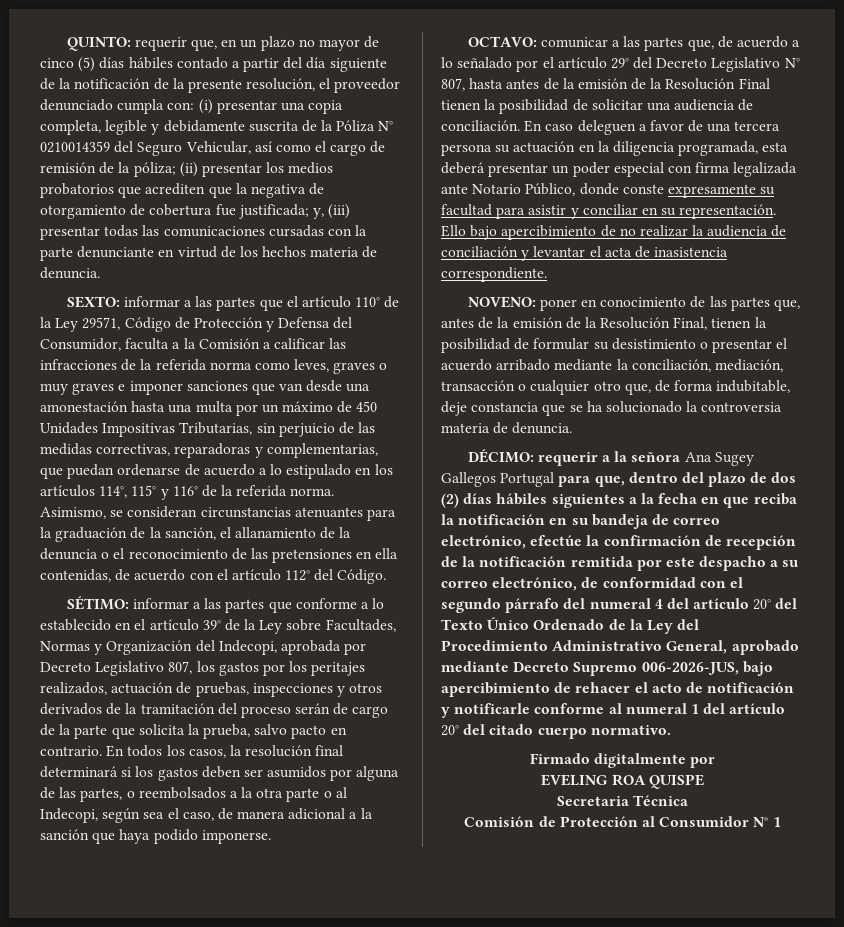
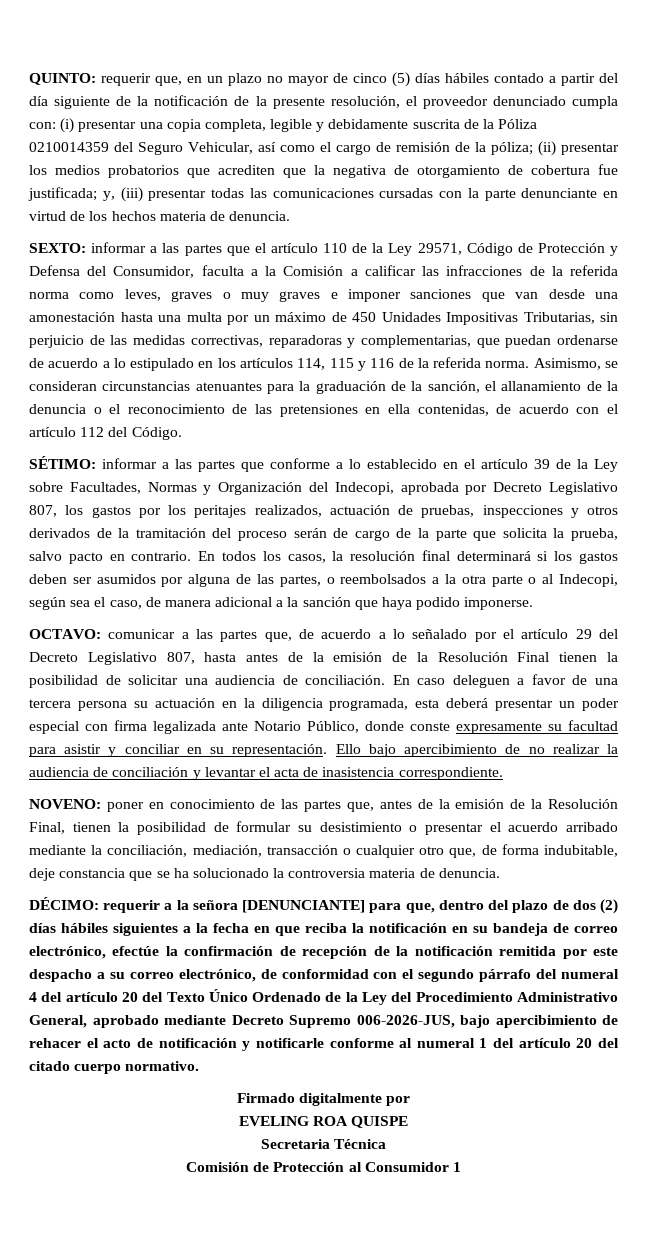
- (i) presentar una copia completa, legible y debidamente suscrita de la Póliza N° 0210014359 del Seguro Vehicular, así como el cargo de remisión de la póliza;
+ (i) presentar una copia completa, legible y debidamente suscrita de la Póliza 0210014359 del Seguro Vehicular, así como el cargo de remisión de la póliza;
- informar a las partes que el artículo 110° de la Ley 29571, Código de Protección y Defensa del Consumidor, faculta a la Comisión a calificar las infracciones de la referida norma como leves, graves o muy graves e imponer sanciones que van desde una amonestación hasta una multa por un máximo de 450 Unidades Impositivas Tributarias, sin perjuicio de las medidas correctivas, reparadoras y complementarias, que puedan ordenarse de acuerdo a lo estipulado en los artículos 114°, 115° y 116° de la referida norma.
+ informar a las partes que el artículo 110 de la Ley 29571, Código de Protección y Defensa del Consumidor, faculta a la Comisión a calificar las infracciones de la referida norma como leves, graves o muy graves e imponer sanciones que van desde una amonestación hasta una multa por un máximo de 450 Unidades Impositivas Tributarias, sin perjuicio de las medidas correctivas, reparadoras y complementarias, que puedan ordenarse de acuerdo a lo estipulado en los artículos 114, 115 y 116 de la referida norma.
- Asimismo, se consideran circunstancias atenuantes para la graduación de la sanción, el allanamiento de la denuncia o el reconocimiento de las pretensiones en ella contenidas, de acuerdo con el artículo 112° del Código.
+ Asimismo, se consideran circunstancias atenuantes para la graduación de la sanción, el allanamiento de la denuncia o el reconocimiento de las pretensiones en ella contenidas, de acuerdo con el artículo 112 del Código.
- SÉTIMO: informar a las partes que conforme a lo establecido en el artículo 39° de la Ley sobre Facultades, Normas y Organización del Indecopi, aprobada por Decreto Legislativo 807, los gastos por los peritajes realizados, actuación de pruebas, inspecciones y otros derivados de la tramitación del proceso serán de cargo de la parte que solicita la prueba, salvo pacto en contrario.
+ SÉTIMO: informar a las partes que conforme a lo establecido en el artículo 39 de la Ley sobre Facultades, Normas y Organización del Indecopi, aprobada por Decreto Legislativo 807, los gastos por los peritajes realizados, actuación de pruebas, inspecciones y otros derivados de la tramitación del proceso serán de cargo de la parte que solicita la prueba, salvo pacto en contrario.
- OCTAVO: comunicar a las partes que, de acuerdo a lo señalado por el artículo 29° del Decreto Legislativo N° 807, hasta antes de la emisión de la Resolución Final tienen la posibilidad de solicitar una audiencia de conciliación.
+ OCTAVO: comunicar a las partes que, de acuerdo a lo señalado por el artículo 29 del Decreto Legislativo 807, hasta antes de la emisión de la Resolución Final tienen la posibilidad de solicitar una audiencia de conciliación.
- requerir a la señora Ana Sugey Gallegos Portugal para que, dentro del plazo de dos (2) días hábiles siguientes a la fecha en que reciba la notificación en su bandeja de correo electrónico, efectúe la confirmación de recepción de la notificación remitida por este despacho a su correo electrónico, de conformidad con el segundo párrafo del numeral 4 del artículo 20° del Texto Único Ordenado de la Ley del Procedimiento Administrativo General, aprobado mediante Decreto Supremo 006-2026-JUS, bajo apercibimiento de rehacer el acto de notificación y notificarle conforme al numeral 1 del artículo 20° del citado cuerpo normativo.
+ requerir a la señora [DENUNCIANTE] para que, dentro del plazo de dos (2) días hábiles siguientes a la fecha en que reciba la notificación en su bandeja de correo electrónico, efectúe la confirmación de recepción de la notificación remitida por este despacho a su correo electrónico, de conformidad con el segundo párrafo del numeral 4 del artículo 20 del Texto Único Ordenado de la Ley del Procedimiento Administrativo General, aprobado mediante Decreto Supremo 006-2026-JUS, bajo apercibimiento de rehacer el acto de notificación y notificarle conforme al numeral 1 del artículo 20 del citado cuerpo normativo.
- Comisión de Protección al Consumidor N° 1
+ Comisión de Protección al Consumidor 1

